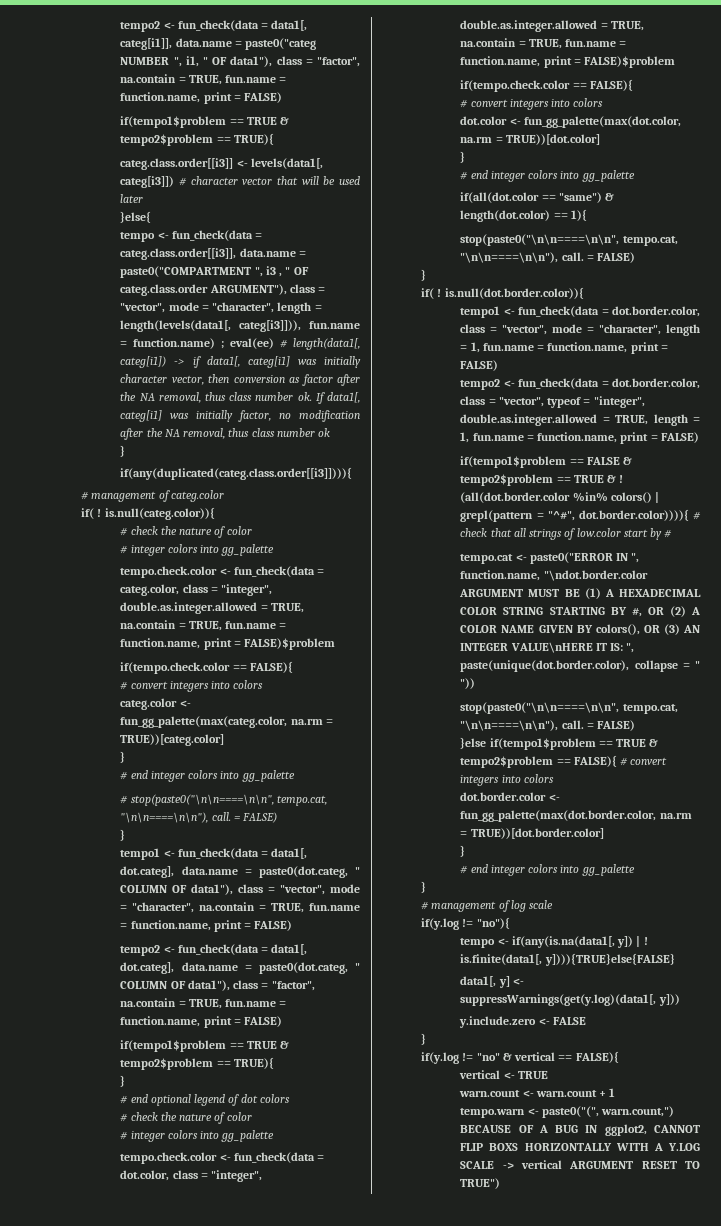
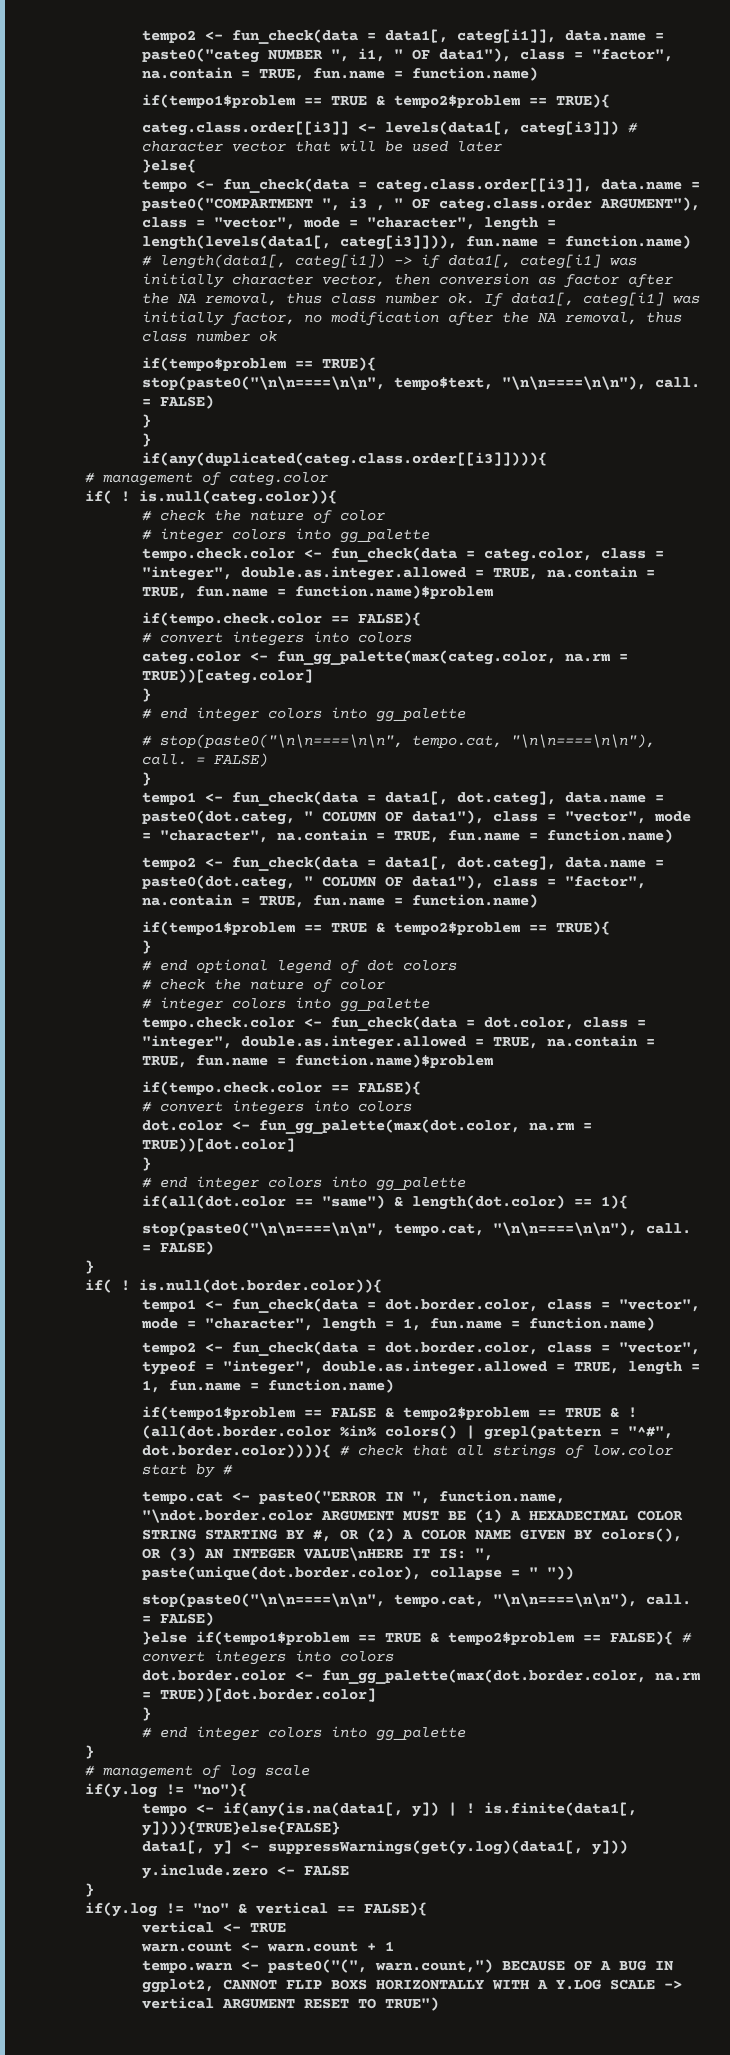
- tempo2 <- fun_check(data = data1[, categ[i1]], data.name = paste0("categ NUMBER ", i1, " OF data1"), class = "factor", na.contain = TRUE, fun.name = function.name, print = FALSE)
+ tempo2 <- fun_check(data = data1[, categ[i1]], data.name = paste0("categ NUMBER ", i1, " OF data1"), class = "factor", na.contain = TRUE, fun.name = function.name)
- tempo <- fun_check(data = categ.class.order[[i3]], data.name = paste0("COMPARTMENT ", i3 , " OF categ.class.order ARGUMENT"), class = "vector", mode = "character", length = length(levels(data1[, categ[i3]])), fun.name = function.name) ; eval(ee) # length(data1[, categ[i1]) -> if data1[, categ[i1] was initially character vector, then conversion as factor after the NA removal, thus class number ok.
+ tempo <- fun_check(data = categ.class.order[[i3]], data.name = paste0("COMPARTMENT ", i3 , " OF categ.class.order ARGUMENT"), class = "vector", mode = "character", length = length(levels(data1[, categ[i3]])), fun.name = function.name) # length(data1[, categ[i1]) -> if data1[, categ[i1] was initially character vector, then conversion as factor after the NA removal, thus class number ok.
+ if(tempo$problem == TRUE){
+ stop(paste0("\n\n====\n\n", tempo$text, "\n\n====\n\n"), call. = FALSE)
+ }
- tempo.check.color <- fun_check(data = categ.color, class = "integer", double.as.integer.allowed = TRUE, na.contain = TRUE, fun.name = function.name, print = FALSE)$problem
+ tempo.check.color <- fun_check(data = categ.color, class = "integer", double.as.integer.allowed = TRUE, na.contain = TRUE, fun.name = function.name)$problem
- tempo1 <- fun_check(data = data1[, dot.categ], data.name = paste0(dot.categ, " COLUMN OF data1"), class = "vector", mode = "character", na.contain = TRUE, fun.name = function.name, print = FALSE)
+ tempo1 <- fun_check(data = data1[, dot.categ], data.name = paste0(dot.categ, " COLUMN OF data1"), class = "vector", mode = "character", na.contain = TRUE, fun.name = function.name)
- tempo2 <- fun_check(data = data1[, dot.categ], data.name = paste0(dot.categ, " COLUMN OF data1"), class = "factor", na.contain = TRUE, fun.name = function.name, print = FALSE)
+ tempo2 <- fun_check(data = data1[, dot.categ], data.name = paste0(dot.categ, " COLUMN OF data1"), class = "factor", na.contain = TRUE, fun.name = function.name)
- tempo.check.color <- fun_check(data = dot.color, class = "integer", double.as.integer.allowed = TRUE, na.contain = TRUE, fun.name = function.name, print = FALSE)$problem
+ tempo.check.color <- fun_check(data = dot.color, class = "integer", double.as.integer.allowed = TRUE, na.contain = TRUE, fun.name = function.name)$problem
- tempo1 <- fun_check(data = dot.border.color, class = "vector", mode = "character", length = 1, fun.name = function.name, print = FALSE)
+ tempo1 <- fun_check(data = dot.border.color, class = "vector", mode = "character", length = 1, fun.name = function.name)
- tempo2 <- fun_check(data = dot.border.color, class = "vector", typeof = "integer", double.as.integer.allowed = TRUE, length = 1, fun.name = function.name, print = FALSE)
+ tempo2 <- fun_check(data = dot.border.color, class = "vector", typeof = "integer", double.as.integer.allowed = TRUE, length = 1, fun.name = function.name)

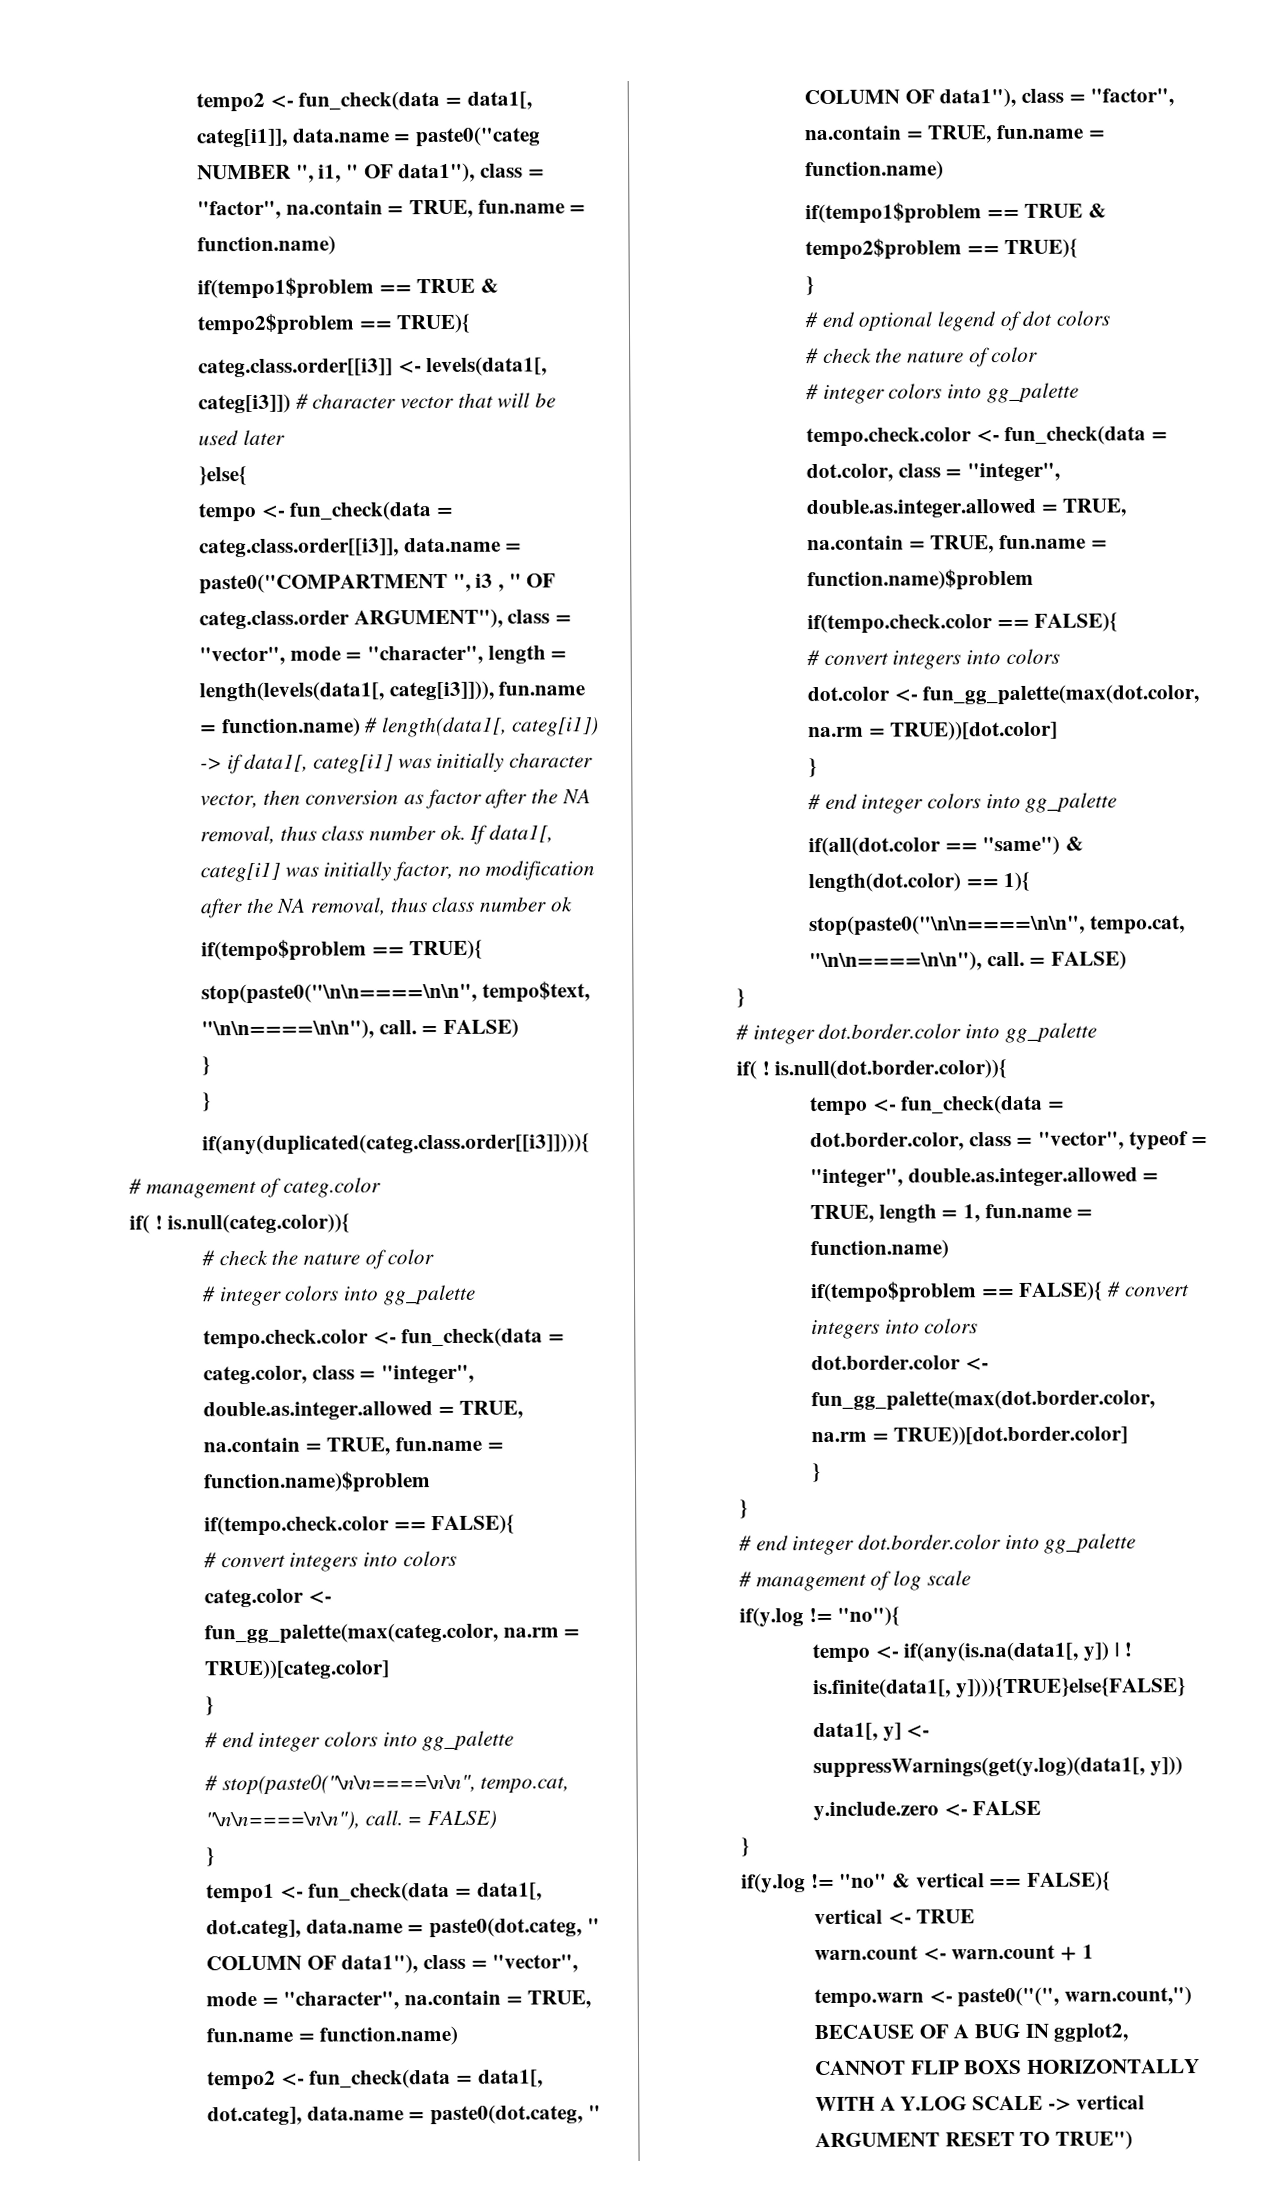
+ # integer dot.border.color into gg_palette
  if( ! is.null(dot.border.color)){
- tempo1 <- fun_check(data = dot.border.color, class = "vector", mode = "character", length = 1, fun.name = function.name)
- tempo2 <- fun_check(data = dot.border.color, class = "vector", typeof = "integer", double.as.integer.allowed = TRUE, length = 1, fun.name = function.name)
+ tempo <- fun_check(data = dot.border.color, class = "vector", typeof = "integer", double.as.integer.allowed = TRUE, length = 1, fun.name = function.name)
- if(tempo1$problem == FALSE & tempo2$problem == TRUE & ! (all(dot.border.color %in% colors() | grepl(pattern = "^#", dot.border.color)))){ # check that all strings of low.color start by #
- tempo.cat <- paste0("ERROR IN ", function.name, "\ndot.border.color ARGUMENT MUST BE (1) A HEXADECIMAL COLOR STRING STARTING BY #, OR (2) A COLOR NAME GIVEN BY colors(), OR (3) AN INTEGER VALUE\nHERE IT IS: ", paste(unique(dot.border.color), collapse = " "))
- stop(paste0("\n\n====\n\n", tempo.cat, "\n\n====\n\n"), call. = FALSE)
- }else if(tempo1$problem == TRUE & tempo2$problem == FALSE){ # convert integers into colors
+ if(tempo$problem == FALSE){ # convert integers into colors
  dot.border.color <- fun_gg_palette(max(dot.border.color, na.rm = TRUE))[dot.border.color]
  }
- # end integer colors into gg_palette
  }
+ # end integer dot.border.color into gg_palette

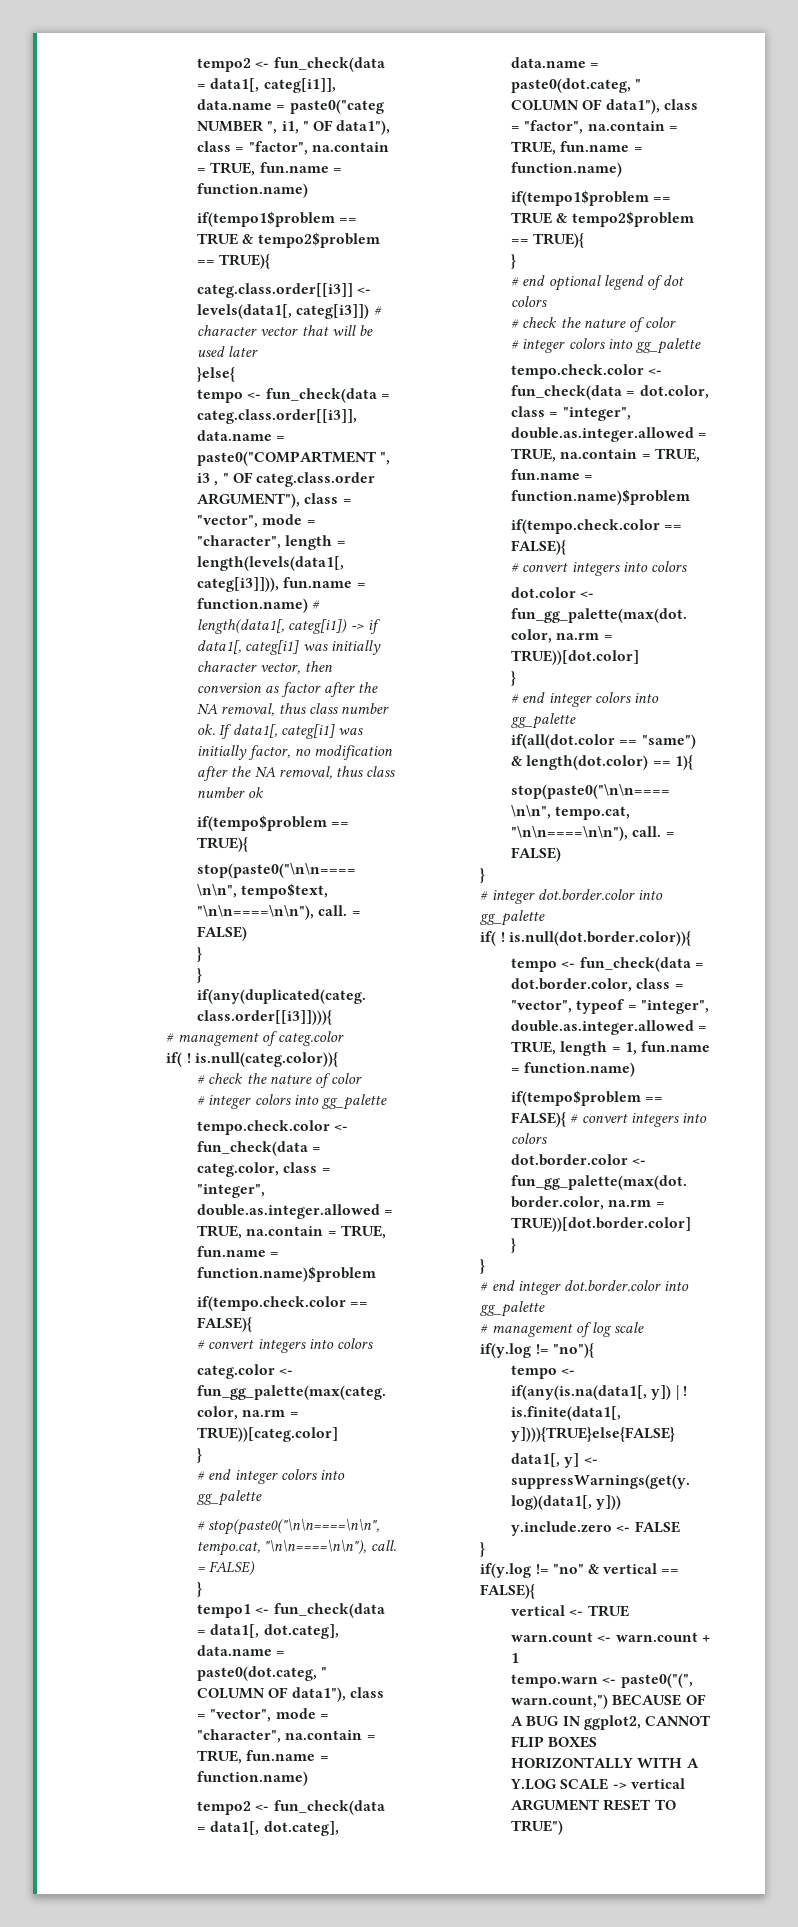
- tempo.warn <- paste0("(", warn.count,") BECAUSE OF A BUG IN ggplot2, CANNOT FLIP BOXS HORIZONTALLY WITH A Y.LOG SCALE -> vertical ARGUMENT RESET TO TRUE")
+ tempo.warn <- paste0("(", warn.count,") BECAUSE OF A BUG IN ggplot2, CANNOT FLIP BOXES HORIZONTALLY WITH A Y.LOG SCALE -> vertical ARGUMENT RESET TO TRUE")

